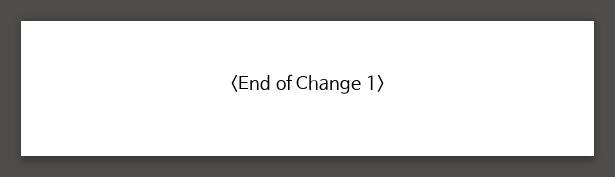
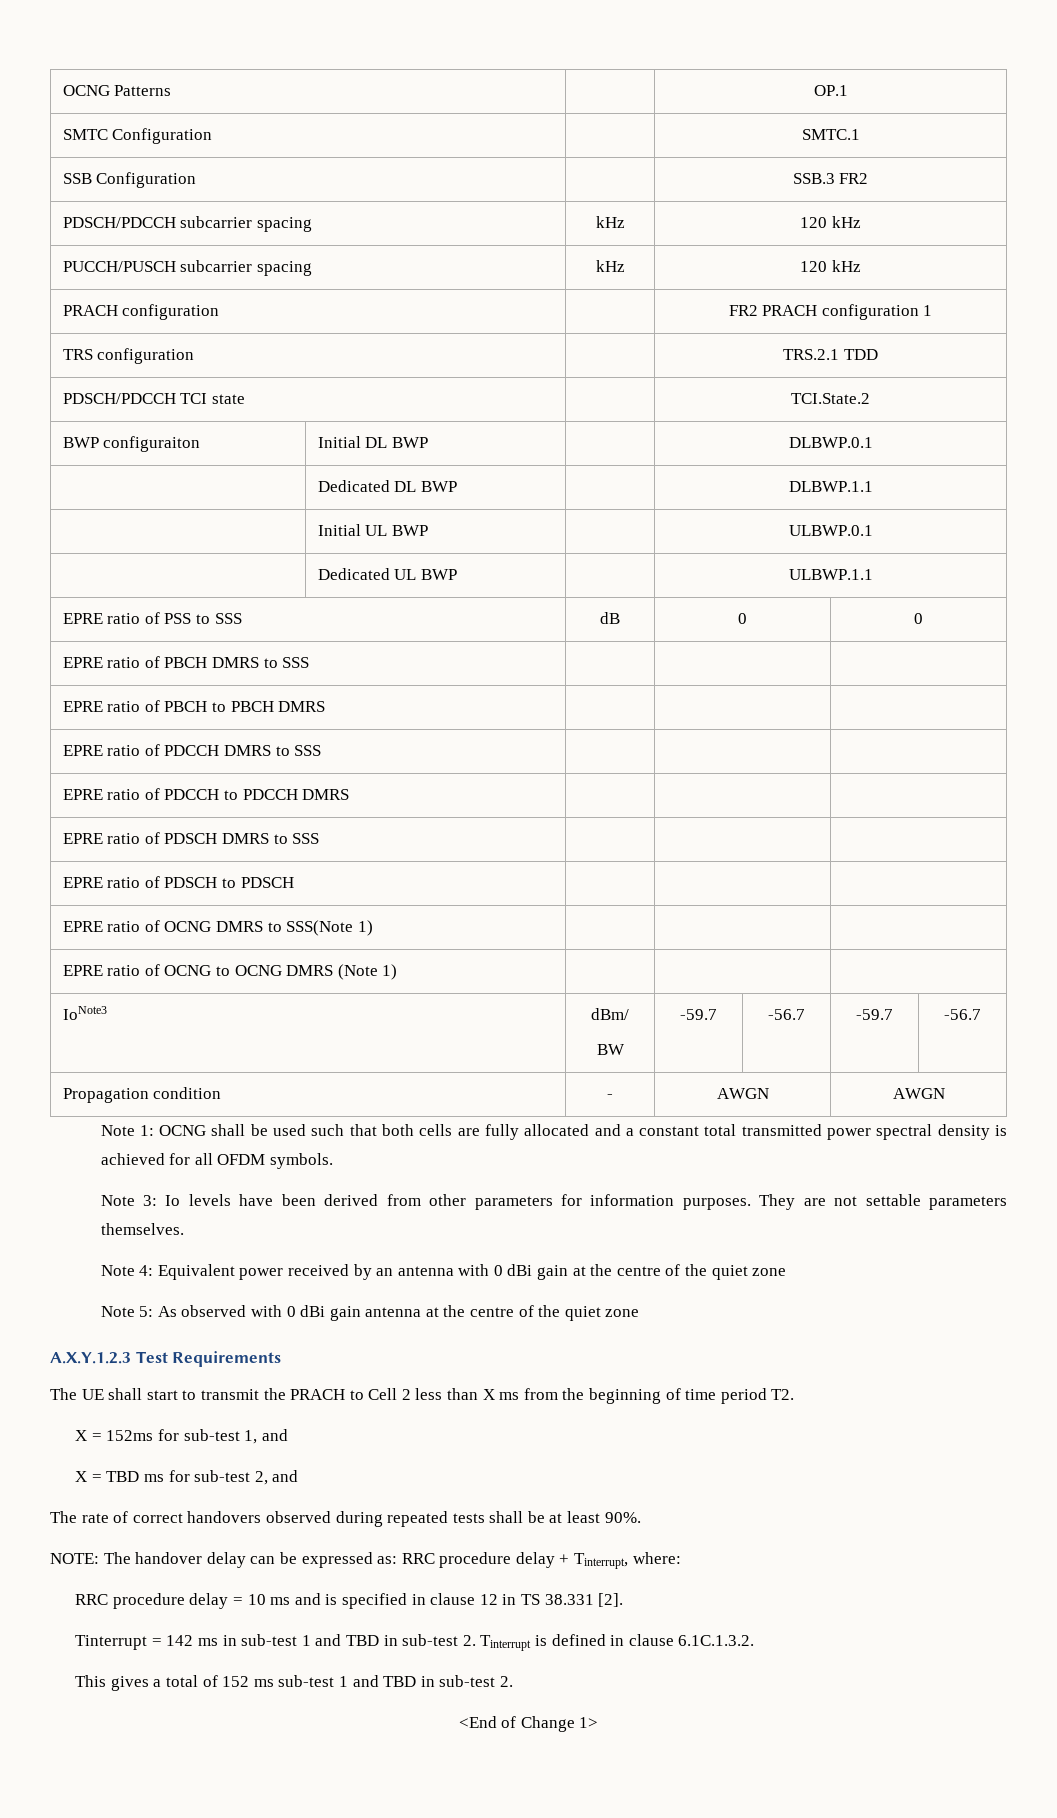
+ OCNG Patterns | | OP.1
+ SMTC Configuration | | SMTC.1
+ SSB Configuration | | SSB.3 FR2
+ PDSCH/PDCCH subcarrier spacing | kHz | 120 kHz
+ PUCCH/PUSCH subcarrier spacing | kHz | 120 kHz
+ PRACH configuration | | FR2 PRACH configuration 1
+ TRS configuration | | TRS.2.1 TDD
+ PDSCH/PDCCH TCI state | | TCI.State.2
+ BWP configuraiton | Initial DL BWP | | DLBWP.0.1
+ | Dedicated DL BWP | | DLBWP.1.1
+ | Initial UL BWP | | ULBWP.0.1
+ | Dedicated UL BWP | | ULBWP.1.1
+ EPRE ratio of PSS to SSS | dB | 0 | 0
+ EPRE ratio of PBCH DMRS to SSS | | |
+ EPRE ratio of PBCH to PBCH DMRS | | |
+ EPRE ratio of PDCCH DMRS to SSS | | |
+ EPRE ratio of PDCCH to PDCCH DMRS | | |
+ EPRE ratio of PDSCH DMRS to SSS | | |
+ EPRE ratio of PDSCH to PDSCH | | |
+ EPRE ratio of OCNG DMRS to SSS(Note 1) | | |
+ EPRE ratio of OCNG to OCNG DMRS (Note 1) | | |
+ IoNote3 | dBm/
+ BW | -59.7 | -56.7 | -59.7 | -56.7
+ Propagation condition | - | AWGN | AWGN
+ Note 1: OCNG shall be used such that both cells are fully allocated and a constant total transmitted power spectral density is achieved for all OFDM symbols.
+ Note 3: Io levels have been derived from other parameters for information purposes. They are not settable parameters themselves.
+ Note 4: Equivalent power received by an antenna with 0 dBi gain at the centre of the quiet zone
+ Note 5: As observed with 0 dBi gain antenna at the centre of the quiet zone
+ A.X.Y.1.2.3 Test Requirements
+ The UE shall start to transmit the PRACH to Cell 2 less than X ms from the beginning of time period T2.
+ X = 152ms for sub-test 1, and
+ X = TBD ms for sub-test 2, and
+ The rate of correct handovers observed during repeated tests shall be at least 90%.
+ NOTE: The handover delay can be expressed as: RRC procedure delay + Tinterrupt, where:
+ RRC procedure delay = 10 ms and is specified in clause 12 in TS 38.331 [2].
+ Tinterrupt = 142 ms in sub-test 1 and TBD in sub-test 2. Tinterrupt is defined in clause 6.1C.1.3.2.
+ This gives a total of 152 ms sub-test 1 and TBD in sub-test 2.

